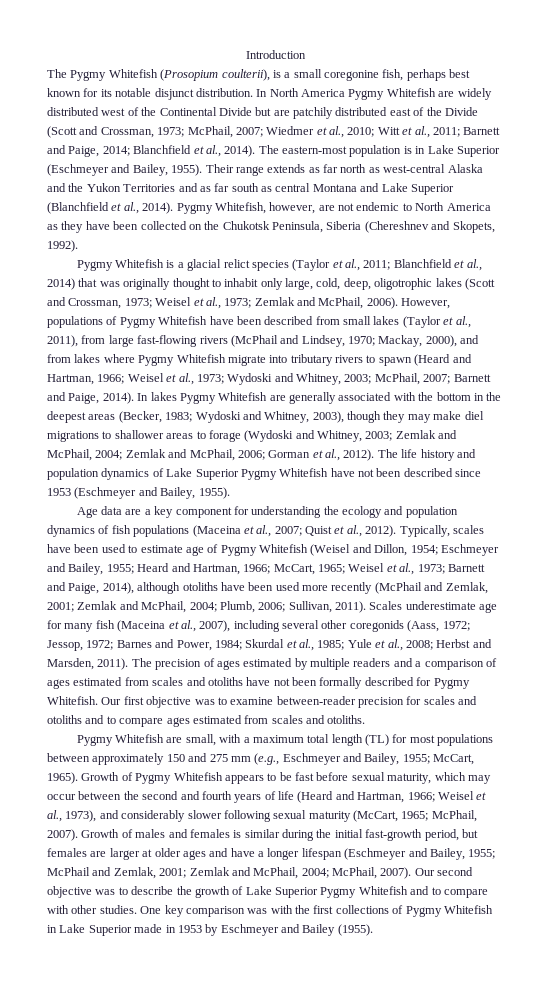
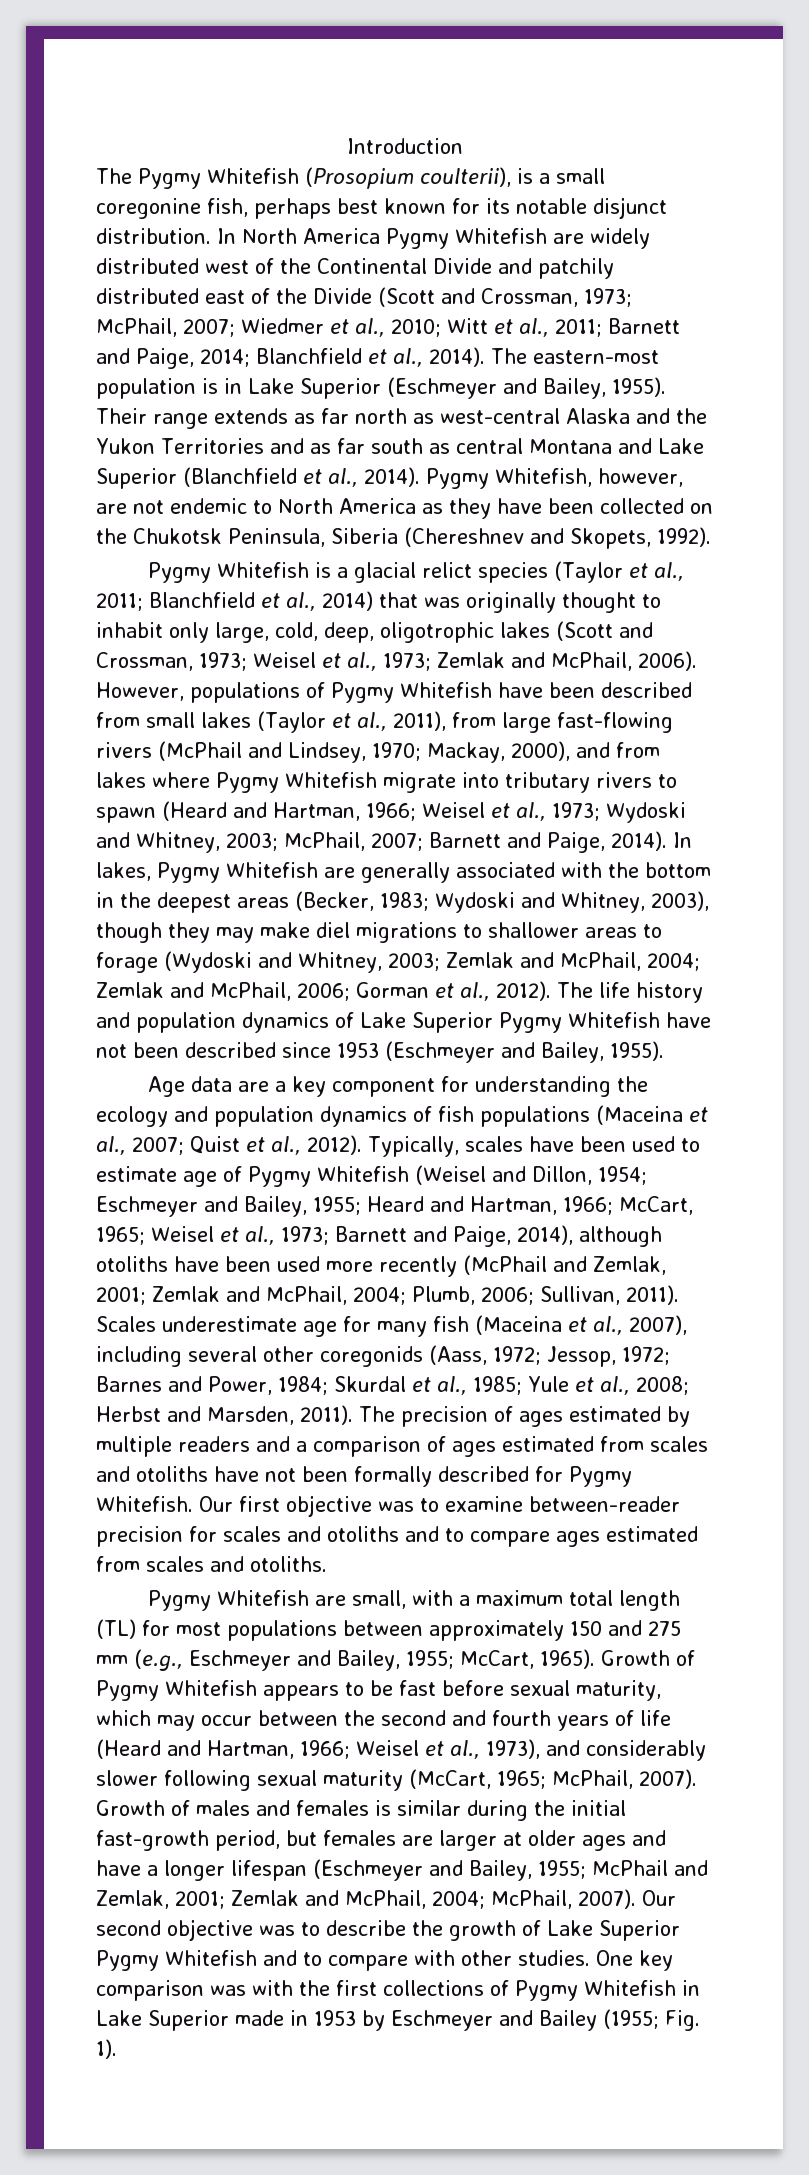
- In North America Pygmy Whitefish are widely distributed west of the Continental Divide but are patchily distributed east of the Divide (Scott and Crossman, 1973; McPhail, 2007; Wiedmer et al., 2010; Witt et al., 2011; Barnett and Paige, 2014; Blanchfield et al., 2014).
+ In North America Pygmy Whitefish are widely distributed west of the Continental Divide and patchily distributed east of the Divide (Scott and Crossman, 1973; McPhail, 2007; Wiedmer et al., 2010; Witt et al., 2011; Barnett and Paige, 2014; Blanchfield et al., 2014).
- In lakes Pygmy Whitefish are generally associated with the bottom in the deepest areas (Becker, 1983; Wydoski and Whitney, 2003), though they may make diel migrations to shallower areas to forage (Wydoski and Whitney, 2003; Zemlak and McPhail, 2004; Zemlak and McPhail, 2006; Gorman et al., 2012).
+ In lakes, Pygmy Whitefish are generally associated with the bottom in the deepest areas (Becker, 1983; Wydoski and Whitney, 2003), though they may make diel migrations to shallower areas to forage (Wydoski and Whitney, 2003; Zemlak and McPhail, 2004; Zemlak and McPhail, 2006; Gorman et al., 2012).
- One key comparison was with the first collections of Pygmy Whitefish in Lake Superior made in 1953 by Eschmeyer and Bailey (1955).
+ One key comparison was with the first collections of Pygmy Whitefish in Lake Superior made in 1953 by Eschmeyer and Bailey (1955; Fig. 1).

